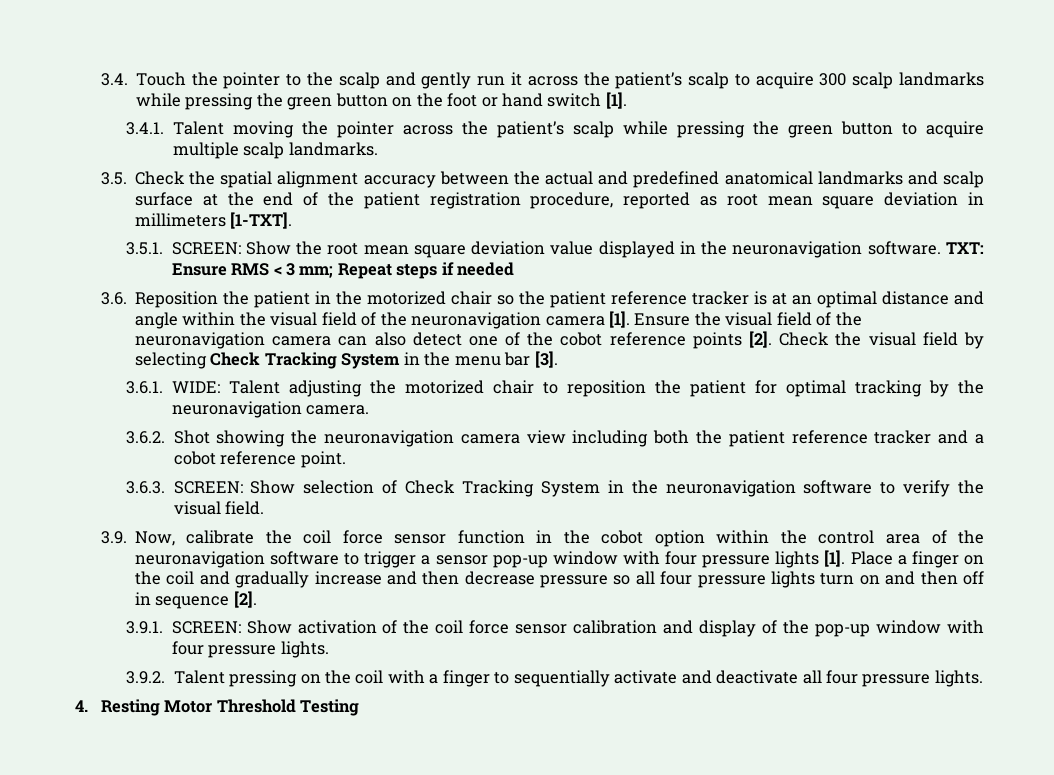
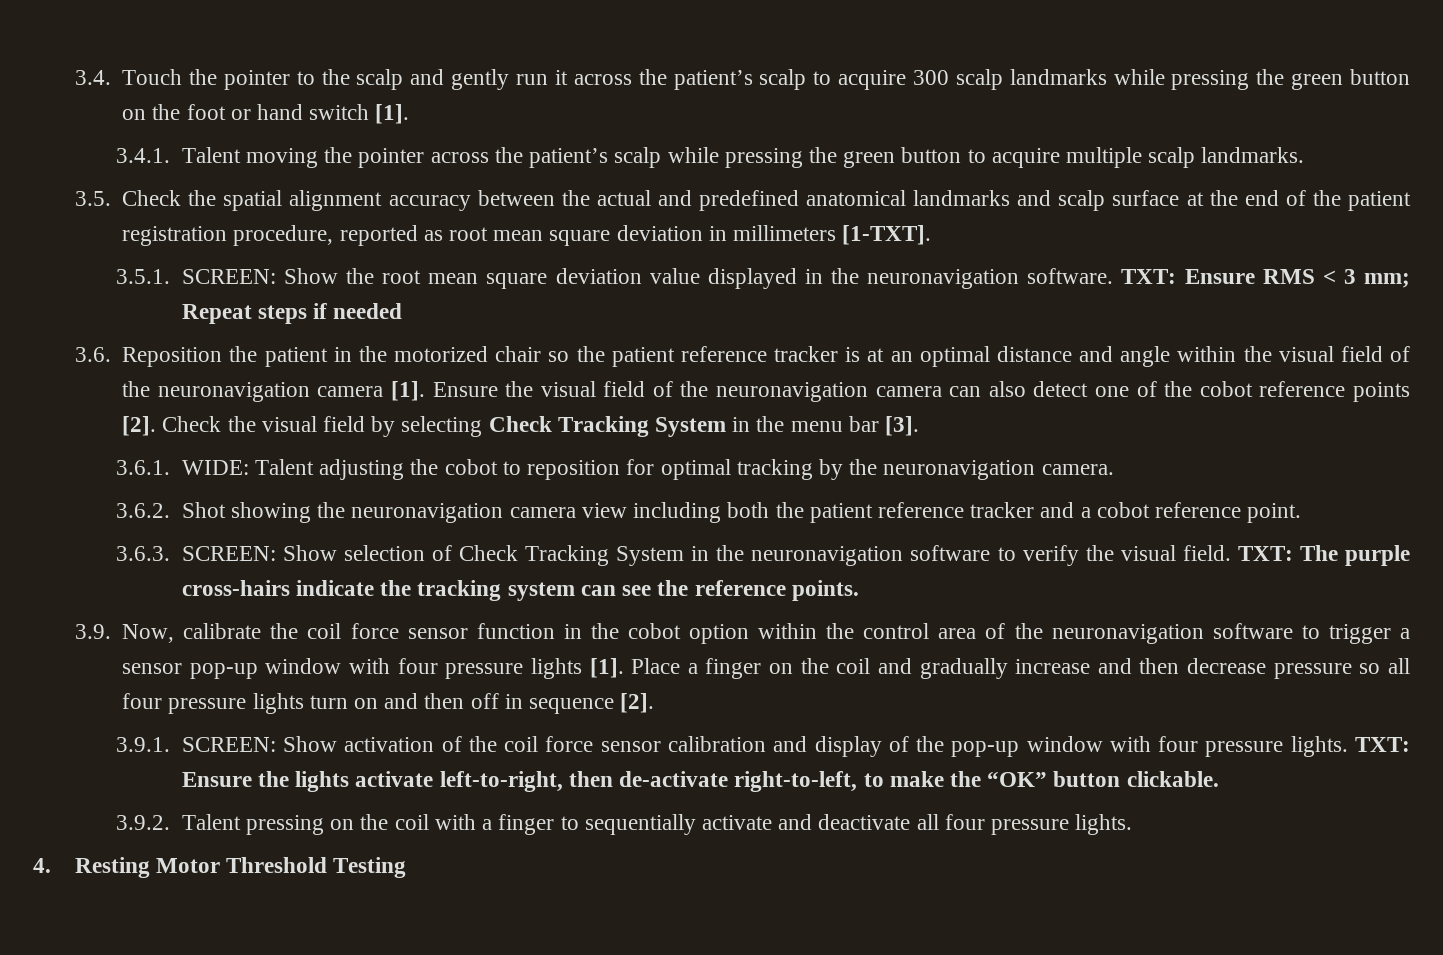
- 3.6.1. WIDE: Talent adjusting the motorized chair to reposition the patient for optimal tracking by the neuronavigation camera.
+ 3.6.1. WIDE: Talent adjusting the cobot to reposition for optimal tracking by the neuronavigation camera.
+ TXT: The purple cross-hairs indicate the tracking system can see the reference points.
+ TXT: Ensure the lights activate left-to-right, then de-activate right-to-left, to make the “OK” button clickable.

